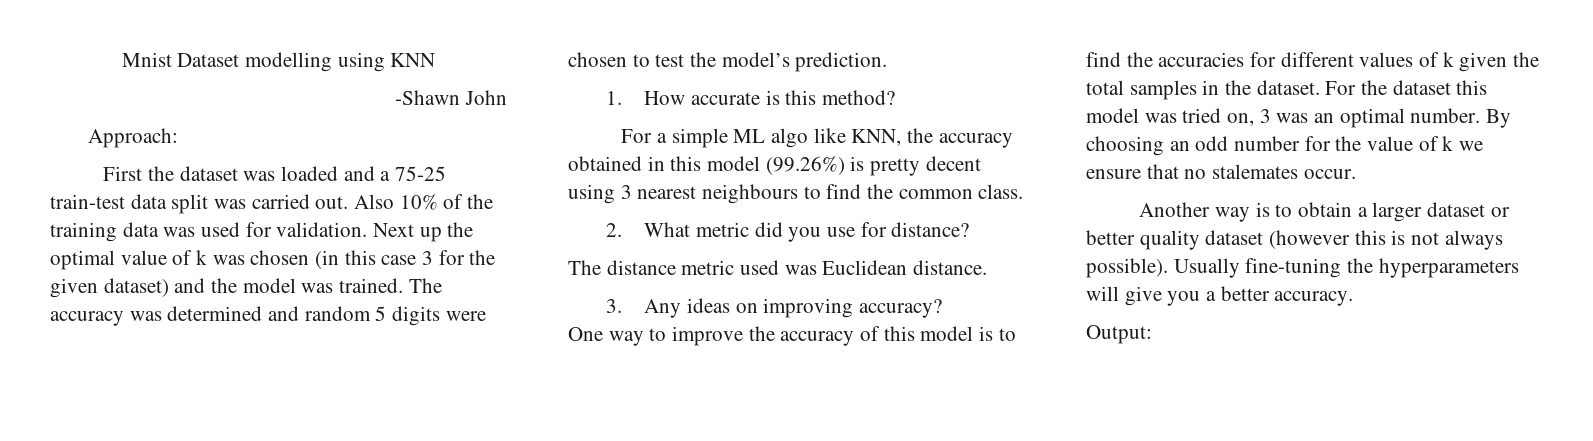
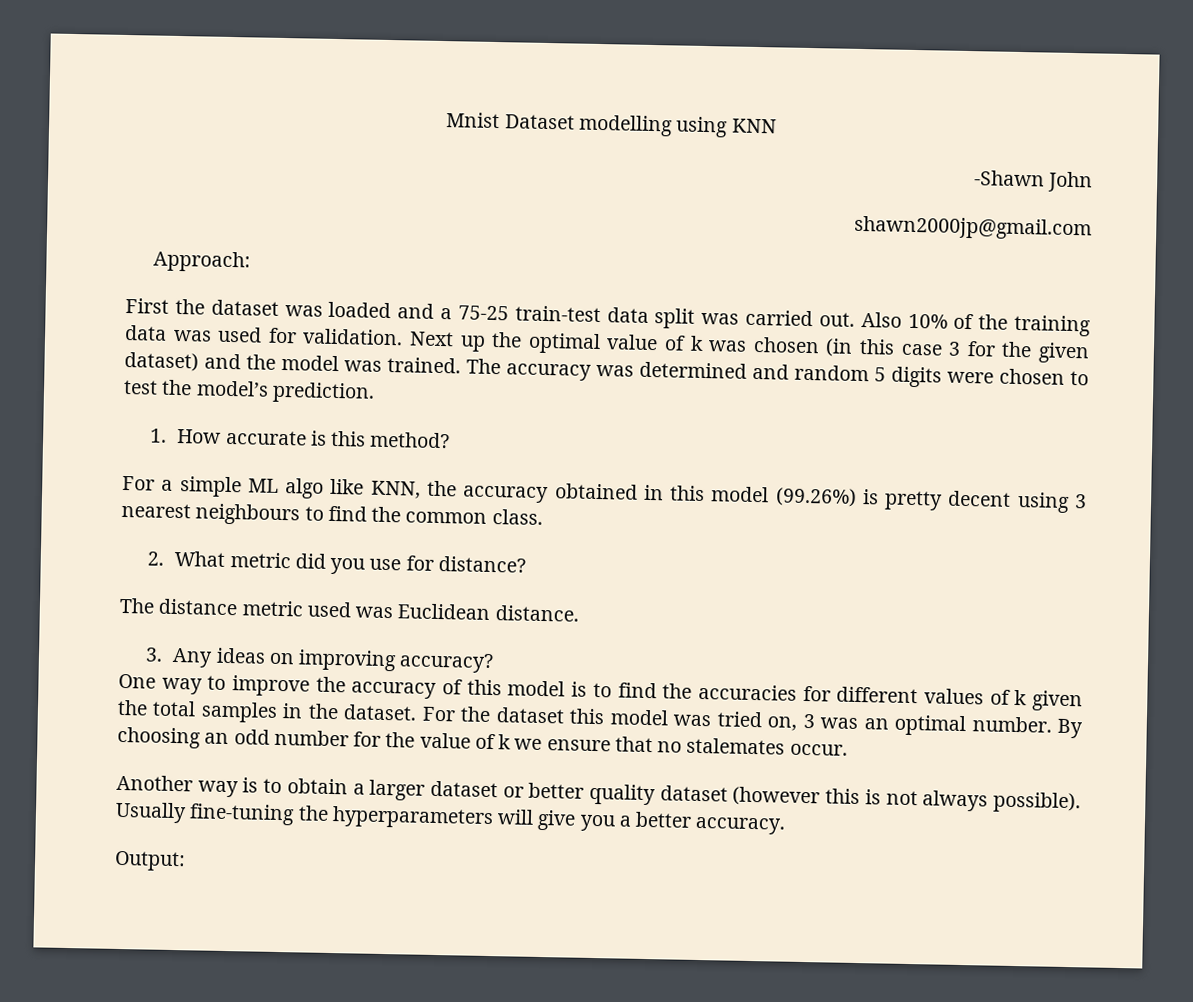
+ shawn2000jp@gmail.com

